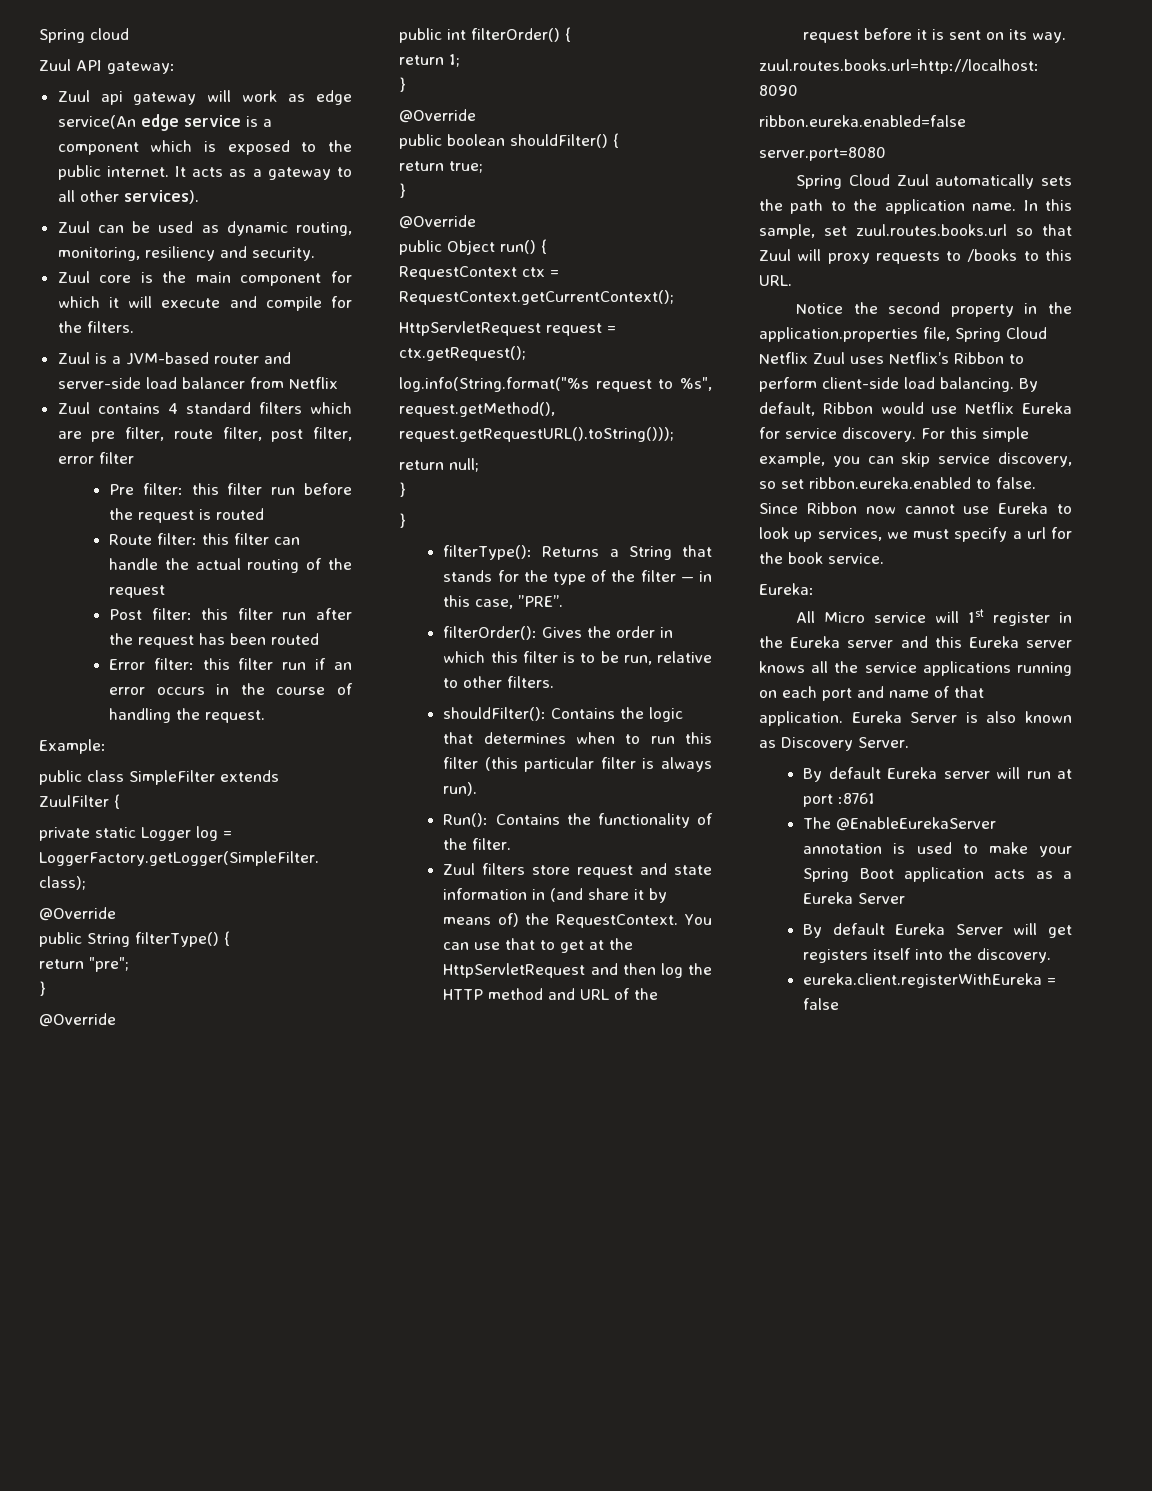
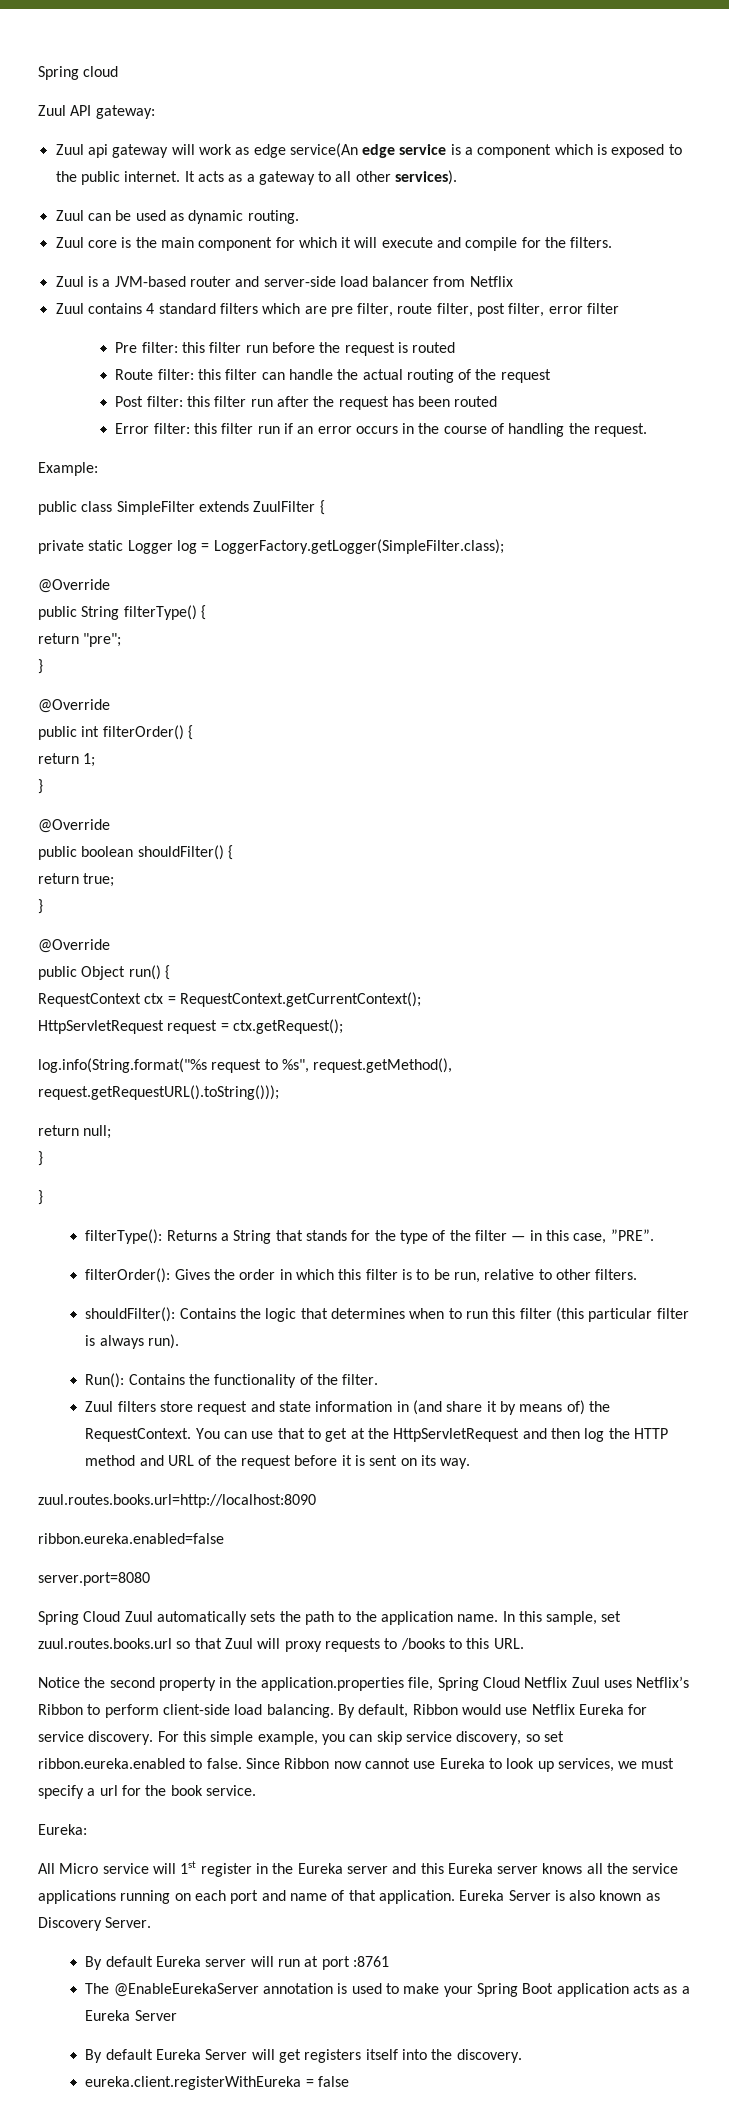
- Zuul can be used as dynamic routing, monitoring, resiliency and security.
+ Zuul can be used as dynamic routing.

